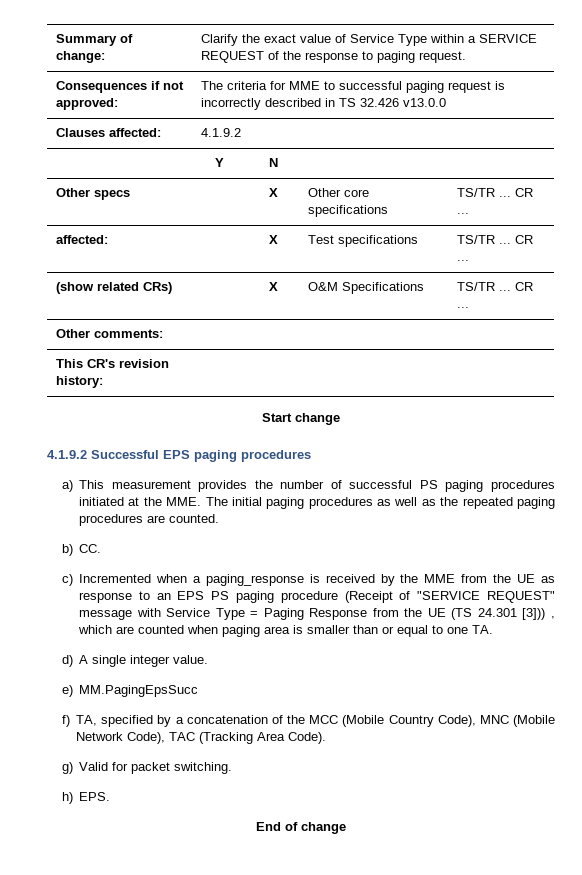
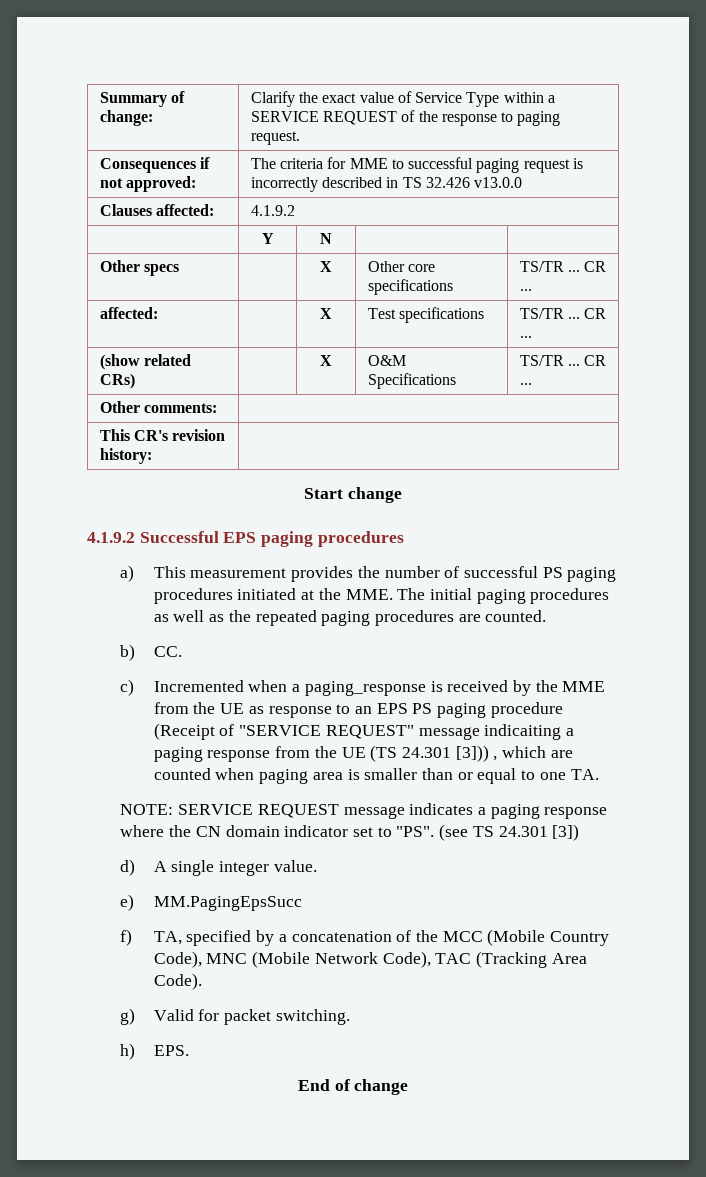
- c) Incremented when a paging_response is received by the MME from the UE as response to an EPS PS paging procedure (Receipt of "SERVICE REQUEST" message with Service Type = Paging Response from the UE (TS 24.301 [3])) , which are counted when paging area is smaller than or equal to one TA.
+ c) Incremented when a paging_response is received by the MME from the UE as response to an EPS PS paging procedure (Receipt of "SERVICE REQUEST" message indicaiting a paging response from the UE (TS 24.301 [3])) , which are counted when paging area is smaller than or equal to one TA.
+ NOTE: SERVICE REQUEST message indicates a paging response where the CN domain indicator set to "PS". (see TS 24.301 [3])

